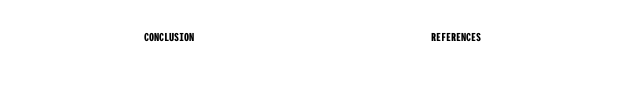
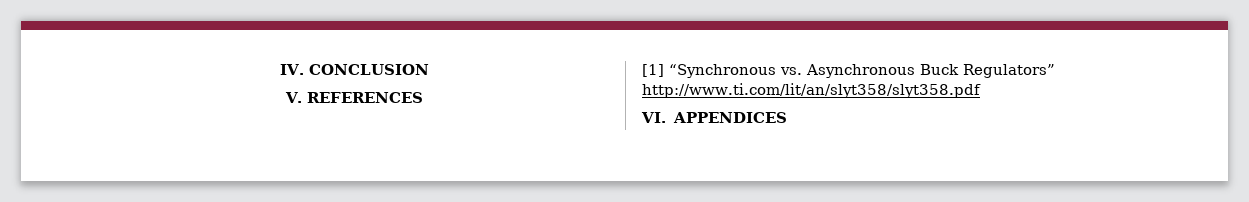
- CONCLUSION
+ IV. CONCLUSION
- REFERENCES
+ V. REFERENCES
+ [1] “Synchronous vs. Asynchronous Buck Regulators” http://www.ti.com/lit/an/slyt358/slyt358.pdf
+ VI. APPENDICES

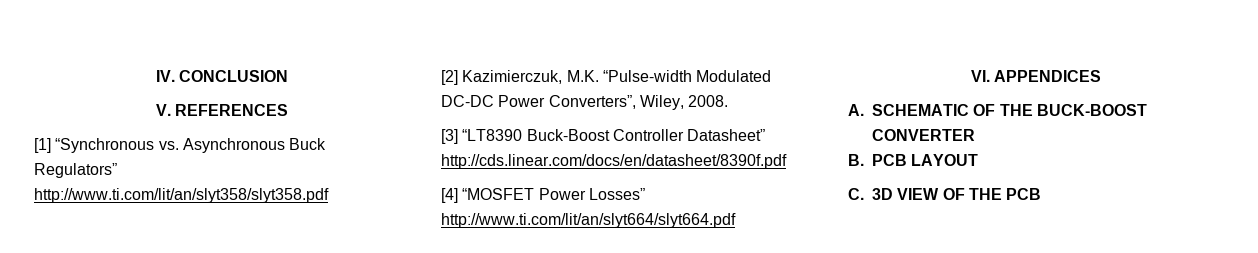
+ [2] Kazimierczuk, M.K. “Pulse-width Modulated DC-DC Power Converters”, Wiley, 2008.
+ [3] “LT8390 Buck-Boost Controller Datasheet” http://cds.linear.com/docs/en/datasheet/8390f.pdf
+ [4] “MOSFET Power Losses” http://www.ti.com/lit/an/slyt664/slyt664.pdf
  VI. APPENDICES
+ A. SCHEMATIC OF THE BUCK-BOOST CONVERTER
+ B. PCB LAYOUT
+ C. 3D VIEW OF THE PCB

